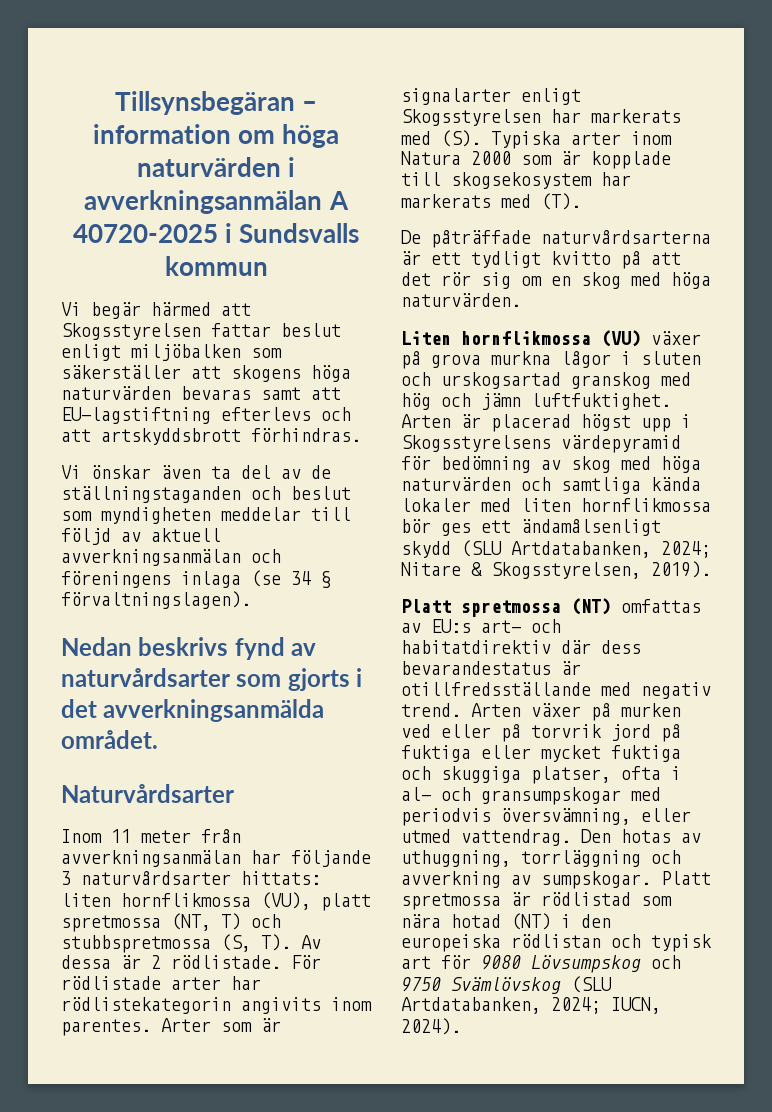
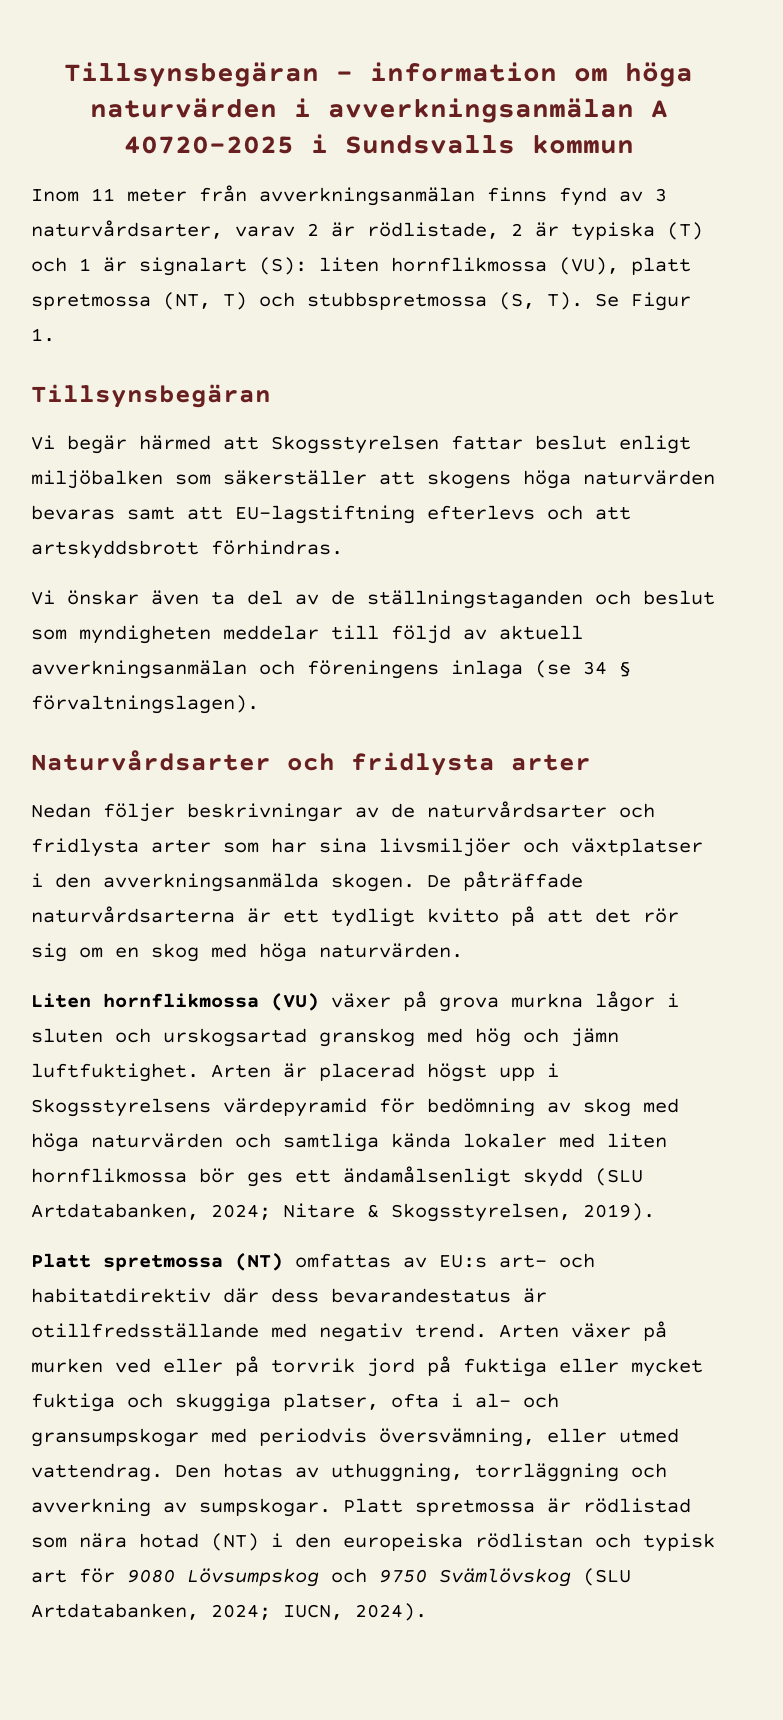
+ Inom 11 meter från avverkningsanmälan finns fynd av 3 naturvårdsarter, varav 2 är rödlistade, 2 är typiska (T) och 1 är signalart (S): liten hornflikmossa (VU), platt spretmossa (NT, T) och stubbspretmossa (S, T). Se Figur 1.
+ Tillsynsbegäran
- Nedan beskrivs fynd av naturvårdsarter som gjorts i det avverkningsanmälda området.
- Naturvårdsarter
- Inom 11 meter från avverkningsanmälan har följande 3 naturvårdsarter hittats: liten hornflikmossa (VU), platt spretmossa (NT, T) och stubbspretmossa (S, T). Av dessa är 2 rödlistade. För rödlistade arter har rödlistekategorin angivits inom parentes. Arter som är signalarter enligt Skogsstyrelsen har markerats med (S). Typiska arter inom Natura 2000 som är kopplade till skogsekosystem har markerats med (T).
- De påträffade naturvårdsarterna är ett tydligt kvitto på att det rör sig om en skog med höga naturvärden.
+ Naturvårdsarter och fridlysta arter
+ Nedan följer beskrivningar av de naturvårdsarter och fridlysta arter som har sina livsmiljöer och växtplatser i den avverkningsanmälda skogen. De påträffade naturvårdsarterna är ett tydligt kvitto på att det rör sig om en skog med höga naturvärden.

